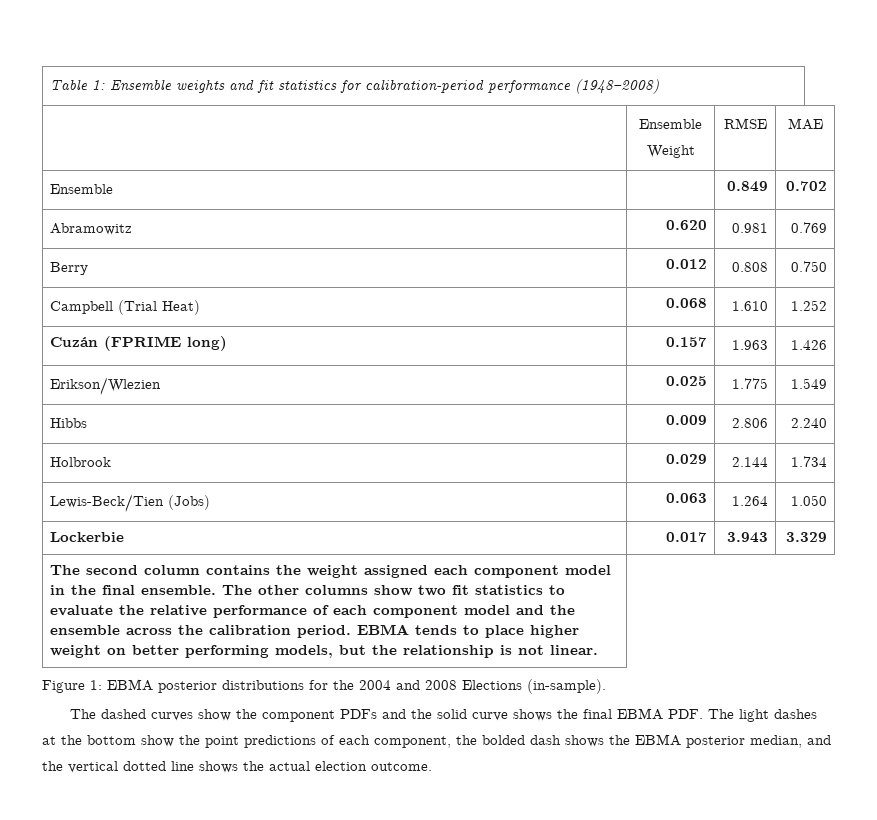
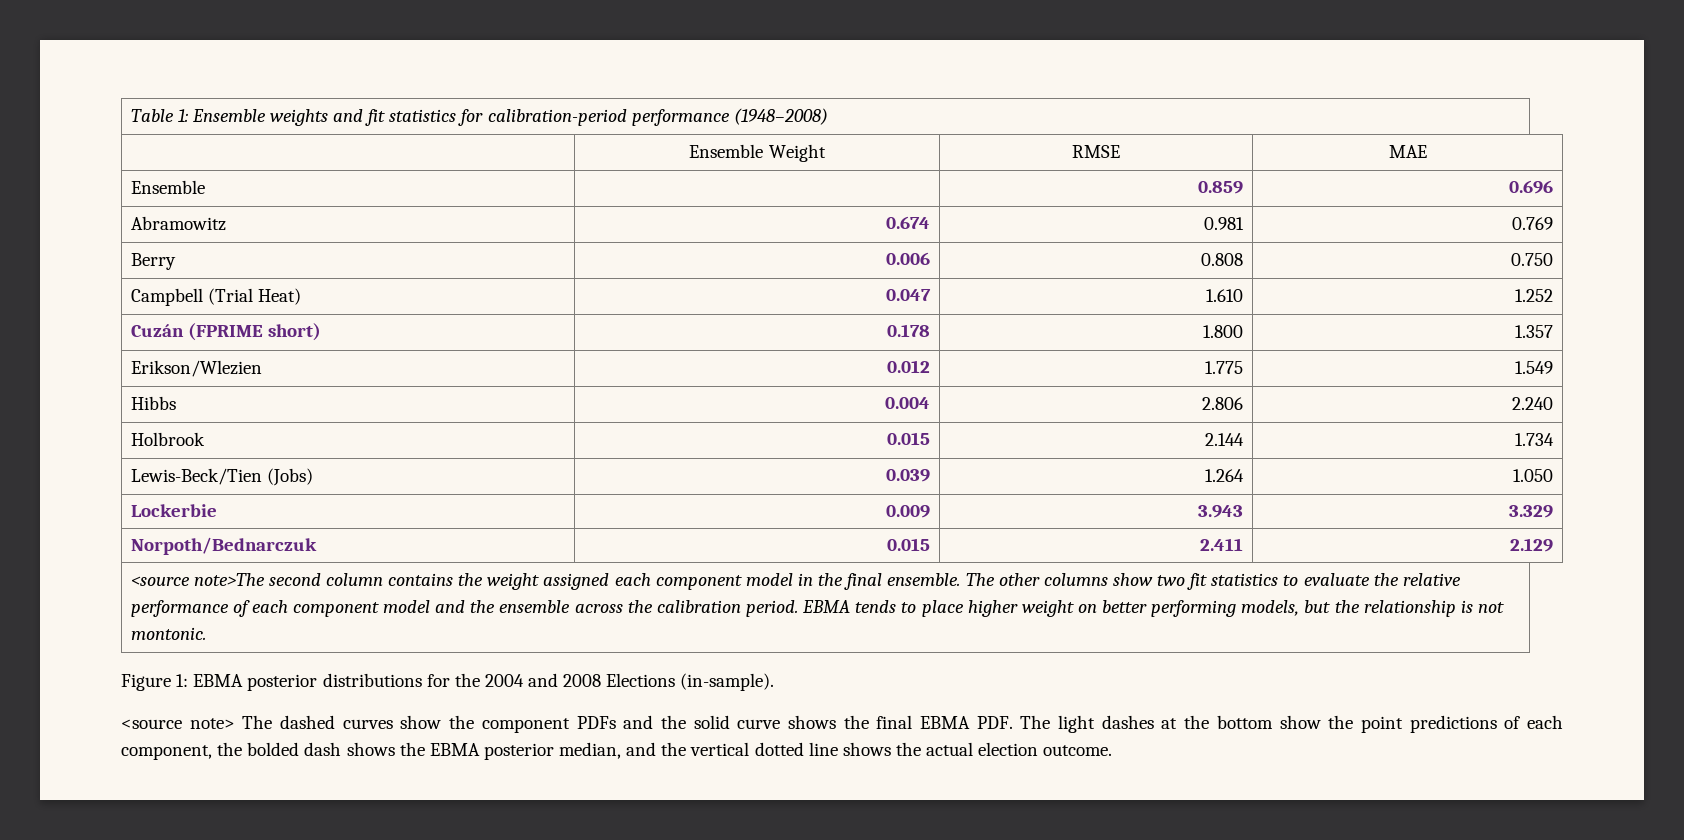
- Ensemble | | 0.849 | 0.702
+ Ensemble | | 0.859 | 0.696
- Abramowitz | 0.620 | 0.981 | 0.769
+ Abramowitz | 0.674 | 0.981 | 0.769
- Berry | 0.012 | 0.808 | 0.750
+ Berry | 0.006 | 0.808 | 0.750
- Campbell (Trial Heat) | 0.068 | 1.610 | 1.252
+ Campbell (Trial Heat) | 0.047 | 1.610 | 1.252
- Cuzán (FPRIME long) | 0.157 | 1.963 | 1.426
+ Cuzán (FPRIME short) | 0.178 | 1.800 | 1.357
- Erikson/Wlezien | 0.025 | 1.775 | 1.549
+ Erikson/Wlezien | 0.012 | 1.775 | 1.549
- Hibbs | 0.009 | 2.806 | 2.240
+ Hibbs | 0.004 | 2.806 | 2.240
- Holbrook | 0.029 | 2.144 | 1.734
+ Holbrook | 0.015 | 2.144 | 1.734
- Lewis-Beck/Tien (Jobs) | 0.063 | 1.264 | 1.050
+ Lewis-Beck/Tien (Jobs) | 0.039 | 1.264 | 1.050
- Lockerbie | 0.017 | 3.943 | 3.329
+ Lockerbie | 0.009 | 3.943 | 3.329
- The second column contains the weight assigned each component model in the final ensemble.
+ Norpoth/Bednarczuk | 0.015 | 2.411 | 2.129
+ <source note>The second column contains the weight assigned each component model in the final ensemble.
- EBMA tends to place higher weight on better performing models, but the relationship is not linear.
+ EBMA tends to place higher weight on better performing models, but the relationship is not montonic.
- The dashed curves show the component PDFs and the solid curve shows the final EBMA PDF. The light dashes at the bottom show the point predictions of each component, the bolded dash shows the EBMA posterior median, and the vertical dotted line shows the actual election outcome.
+ <source note> The dashed curves show the component PDFs and the solid curve shows the final EBMA PDF. The light dashes at the bottom show the point predictions of each component, the bolded dash shows the EBMA posterior median, and the vertical dotted line shows the actual election outcome.

